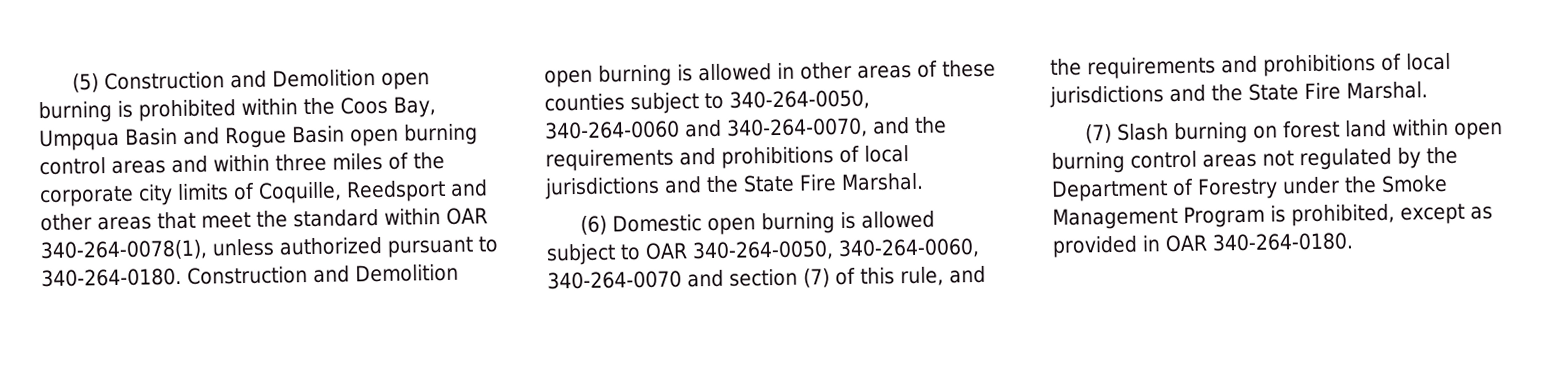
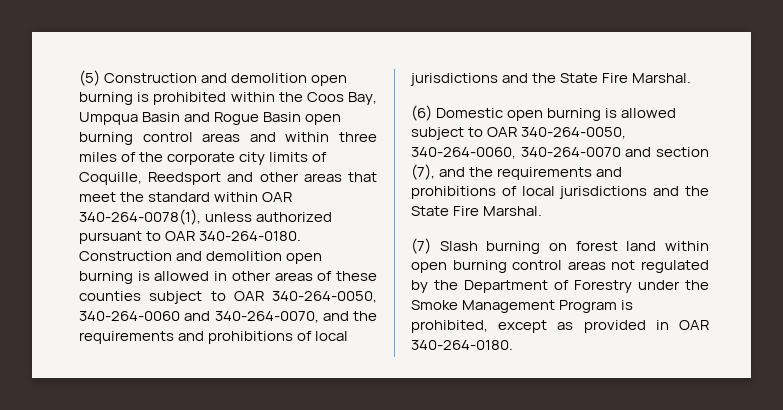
- (5) Construction and Demolition open burning is prohibited within the Coos Bay, Umpqua Basin and Rogue Basin open burning control areas and within three miles of the corporate city limits of Coquille, Reedsport and other areas that meet the standard within OAR 340-264-0078(1), unless authorized pursuant to 340-264-0180.
+ (5) Construction and demolition open burning is prohibited within the Coos Bay, Umpqua Basin and Rogue Basin open burning control areas and within three miles of the corporate city limits of Coquille, Reedsport and other areas that meet the standard within OAR 340-264-0078(1), unless authorized pursuant to OAR 340-264-0180.
- Construction and Demolition open burning is allowed in other areas of these counties subject to 340-264-0050, 340-264-0060 and 340-264-0070, and the requirements and prohibitions of local jurisdictions and the State Fire Marshal.
+ Construction and demolition open burning is allowed in other areas of these counties subject to OAR 340-264-0050, 340-264-0060 and 340-264-0070, and the requirements and prohibitions of local jurisdictions and the State Fire Marshal.
- (6) Domestic open burning is allowed subject to OAR 340-264-0050, 340-264-0060, 340-264-0070 and section (7) of this rule, and the requirements and prohibitions of local jurisdictions and the State Fire Marshal.
+ (6) Domestic open burning is allowed subject to OAR 340-264-0050, 340-264-0060, 340-264-0070 and section (7), and the requirements and prohibitions of local jurisdictions and the State Fire Marshal.

